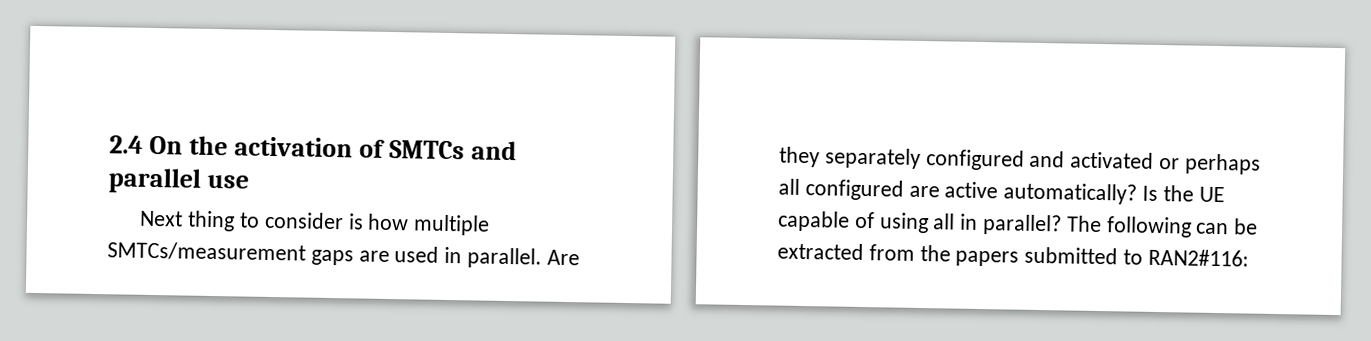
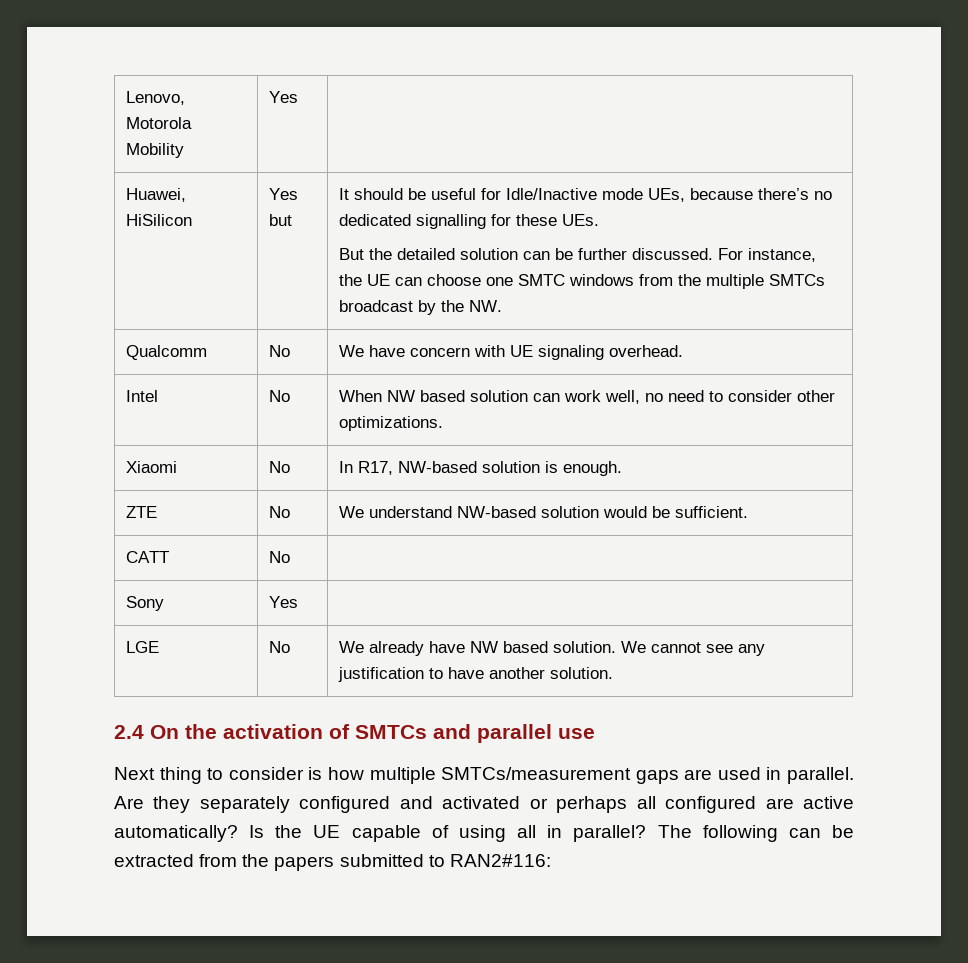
+ Lenovo, Motorola Mobility | Yes |
+ Huawei, HiSilicon | Yes but | It should be useful for Idle/Inactive mode UEs, because there’s no dedicated signalling for these UEs.
+ But the detailed solution can be further discussed. For instance, the UE can choose one SMTC windows from the multiple SMTCs broadcast by the NW.
+ Qualcomm | No | We have concern with UE signaling overhead.
+ Intel | No | When NW based solution can work well, no need to consider other optimizations.
+ Xiaomi | No | In R17, NW-based solution is enough.
+ ZTE | No | We understand NW-based solution would be sufficient.
+ CATT | No |
+ Sony | Yes |
+ LGE | No | We already have NW based solution. We cannot see any justification to have another solution.

